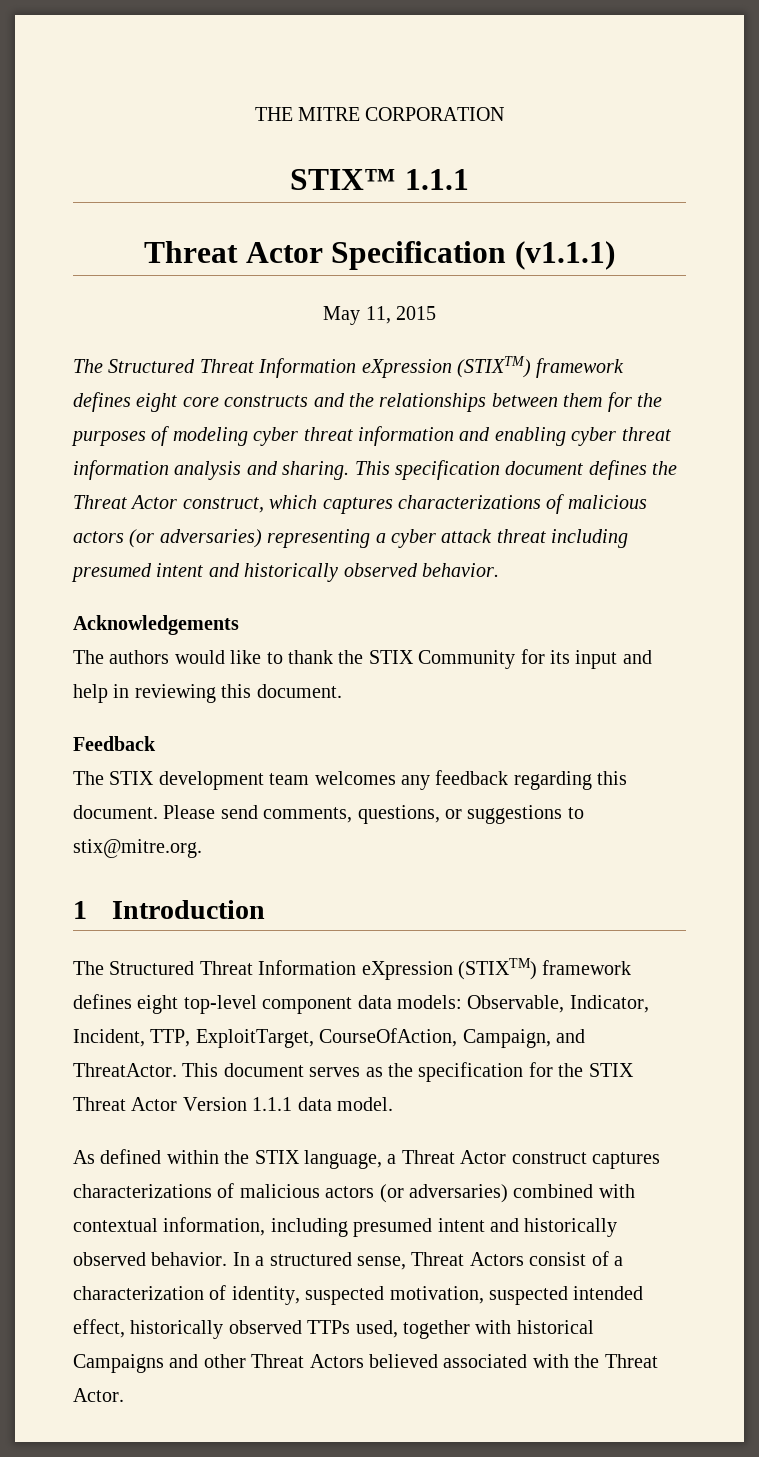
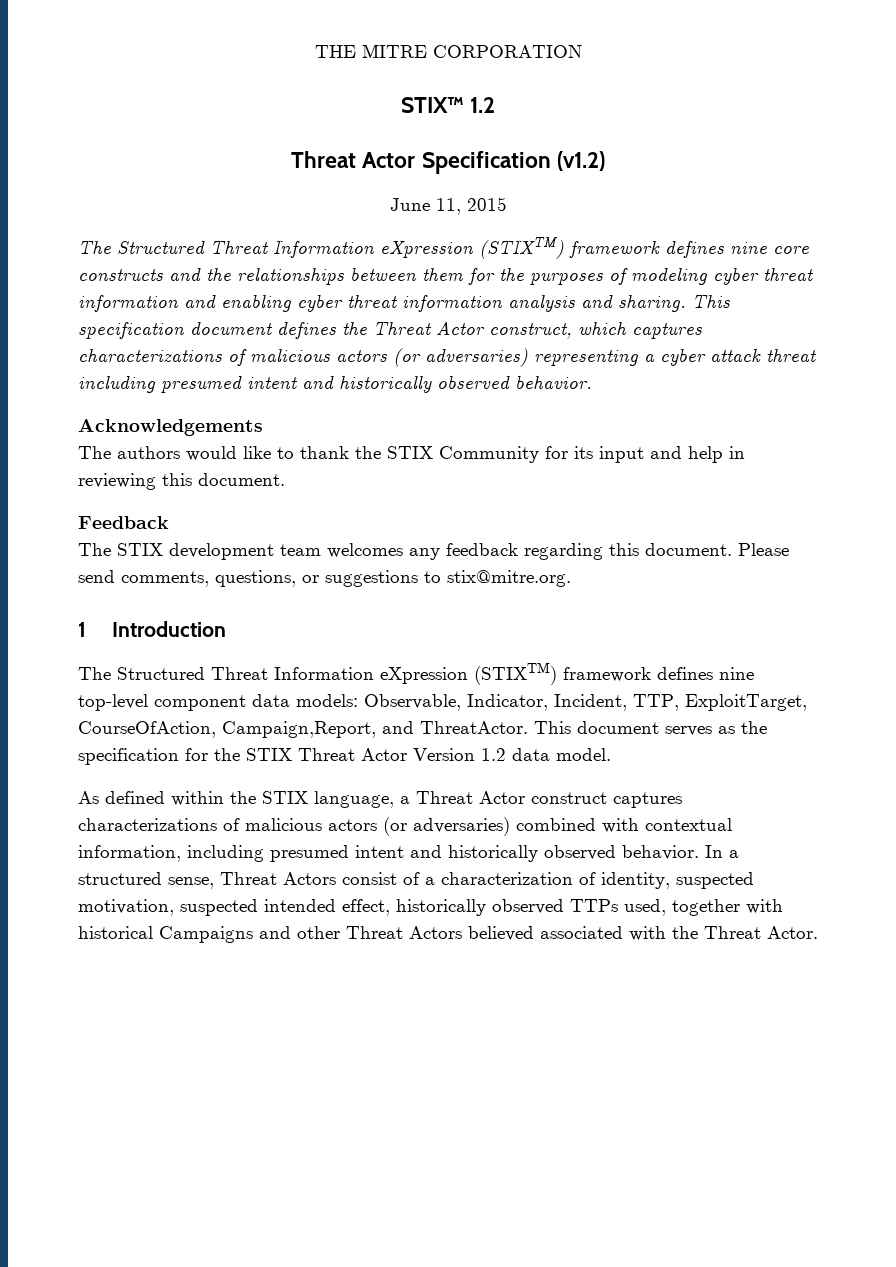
- STIX™ 1.1.1
+ STIX™ 1.2
- Threat Actor Specification (v1.1.1)
- May 11, 2015
+ Threat Actor Specification (v1.2)
+ June 11, 2015
- The Structured Threat Information eXpression (STIXTM) framework defines eight core constructs and the relationships between them for the purposes of modeling cyber threat information and enabling cyber threat information analysis and sharing.
+ The Structured Threat Information eXpression (STIXTM) framework defines nine core constructs and the relationships between them for the purposes of modeling cyber threat information and enabling cyber threat information analysis and sharing.
- The Structured Threat Information eXpression (STIXTM) framework defines eight top-level component data models: Observable, Indicator, Incident, TTP, ExploitTarget, CourseOfAction, Campaign, and ThreatActor.
+ The Structured Threat Information eXpression (STIXTM) framework defines nine top-level component data models: Observable, Indicator, Incident, TTP, ExploitTarget, CourseOfAction, Campaign,Report, and ThreatActor.
- This document serves as the specification for the STIX Threat Actor Version 1.1.1 data model.
+ This document serves as the specification for the STIX Threat Actor Version 1.2 data model.

